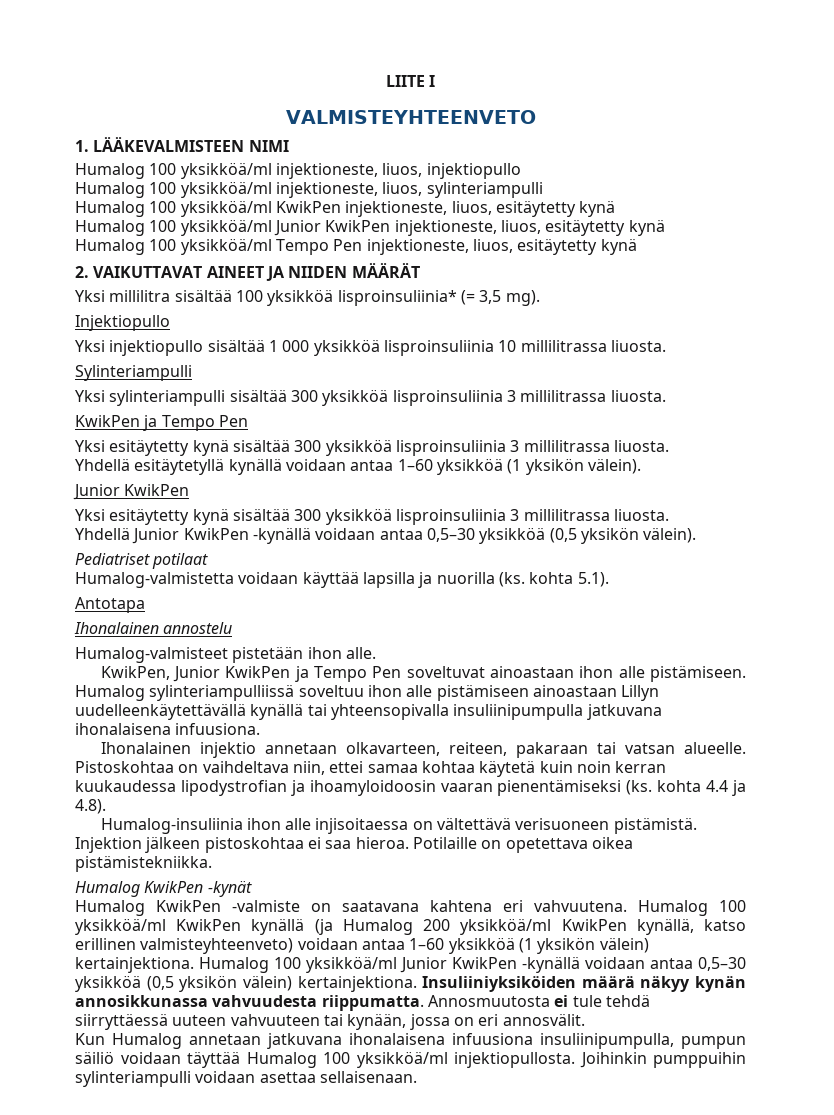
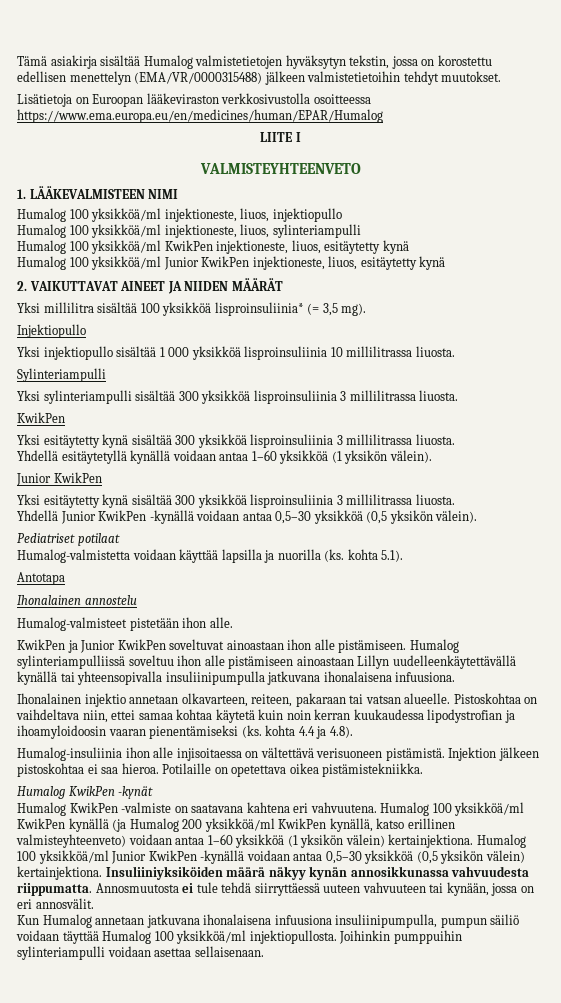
+ Tämä asiakirja sisältää Humalog valmistetietojen hyväksytyn tekstin, jossa on korostettu edellisen menettelyn (EMA/VR/0000315488) jälkeen valmistetietoihin tehdyt muutokset.
+ Lisätietoja on Euroopan lääkeviraston verkkosivustolla osoitteessa https://www.ema.europa.eu/en/medicines/human/EPAR/Humalog
- Humalog 100 yksikköä/ml Tempo Pen injektioneste, liuos, esitäytetty kynä
  Yksi sylinteriampulli sisältää 300 yksikköä lisproinsuliinia 3 millilitrassa liuosta.
- KwikPen ja Tempo Pen
+ KwikPen
- KwikPen, Junior KwikPen ja Tempo Pen soveltuvat ainoastaan ihon alle pistämiseen.
+ KwikPen ja Junior KwikPen soveltuvat ainoastaan ihon alle pistämiseen.

